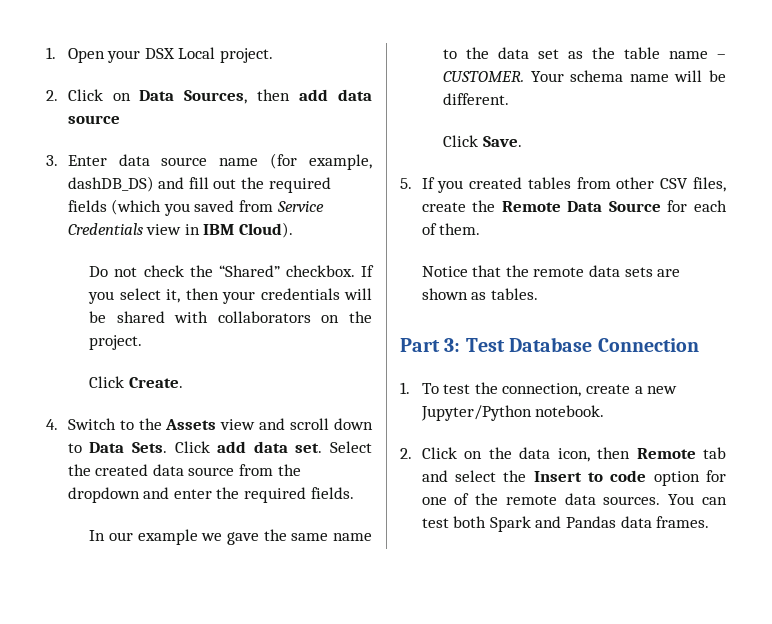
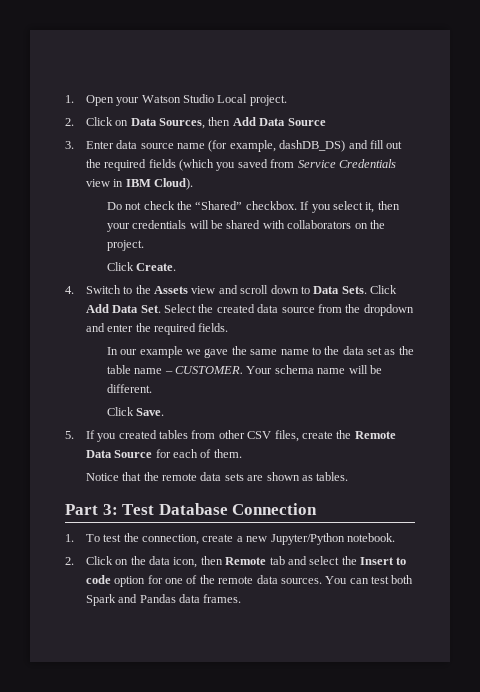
- 1. Open your DSX Local project.
+ 1. Open your Watson Studio Local project.
- 2. Click on Data Sources, then add data source
+ 2. Click on Data Sources, then Add Data Source
- Click add data set. Select the created data source from the dropdown and enter the required fields.
+ Click Add Data Set. Select the created data source from the dropdown and enter the required fields.

